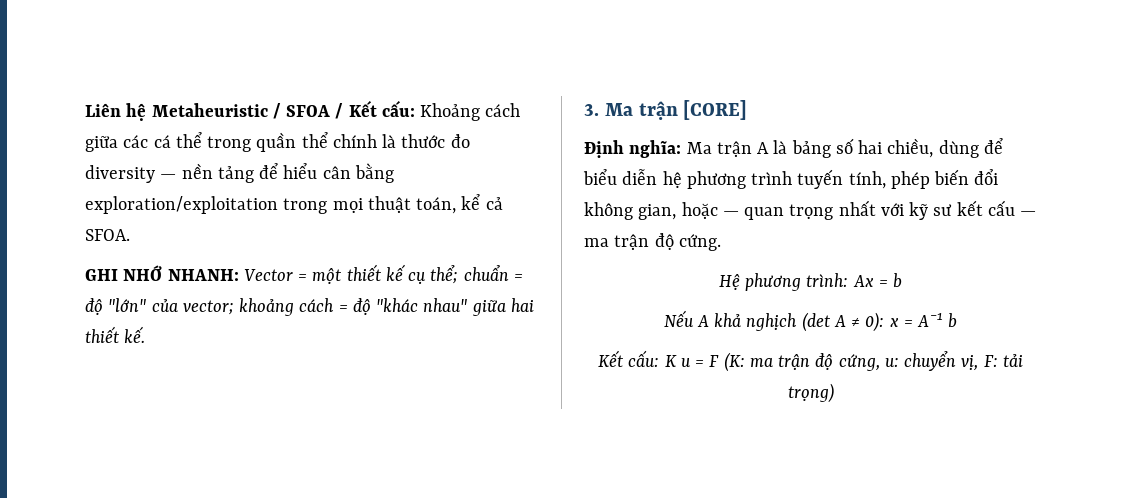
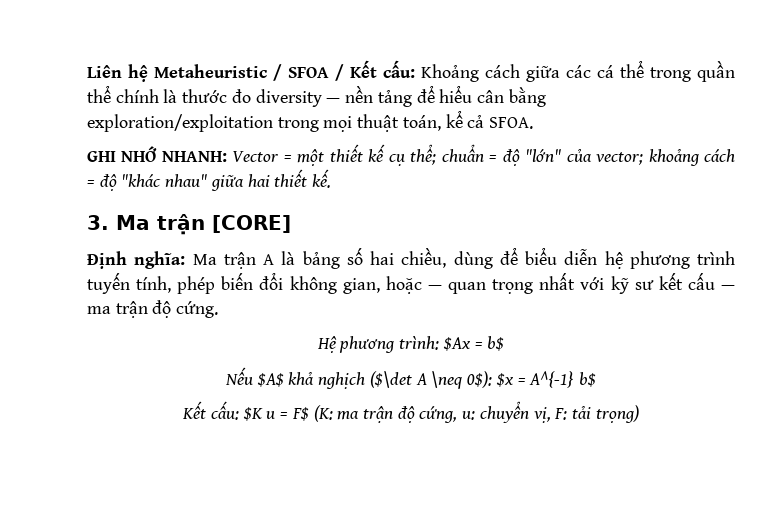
- Hệ phương trình: Ax = b
+ Hệ phương trình: $Ax = b$
- Nếu A khả nghịch (det A ≠ 0): x = A⁻¹ b
- Kết cấu: K u = F (K: ma trận độ cứng, u: chuyển vị, F: tải trọng)
+ Nếu $A$ khả nghịch ($\det A \neq 0$): $x = A^{-1} b$
+ Kết cấu: $K u = F$ (K: ma trận độ cứng, u: chuyển vị, F: tải trọng)

